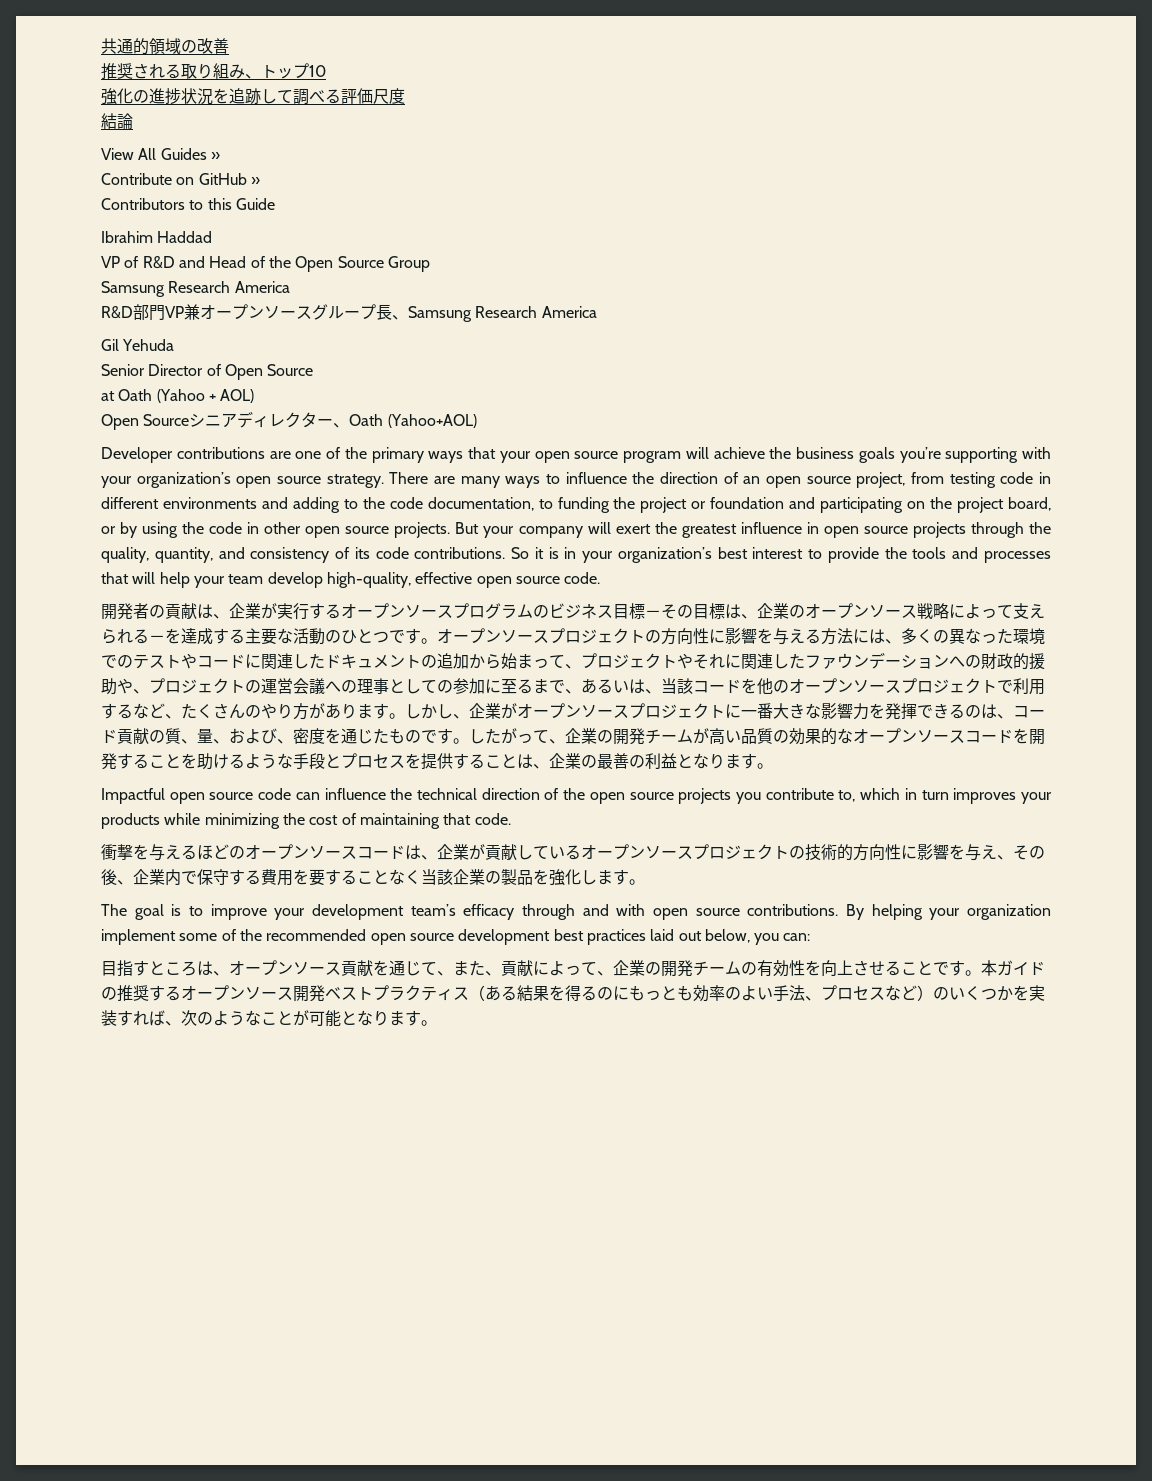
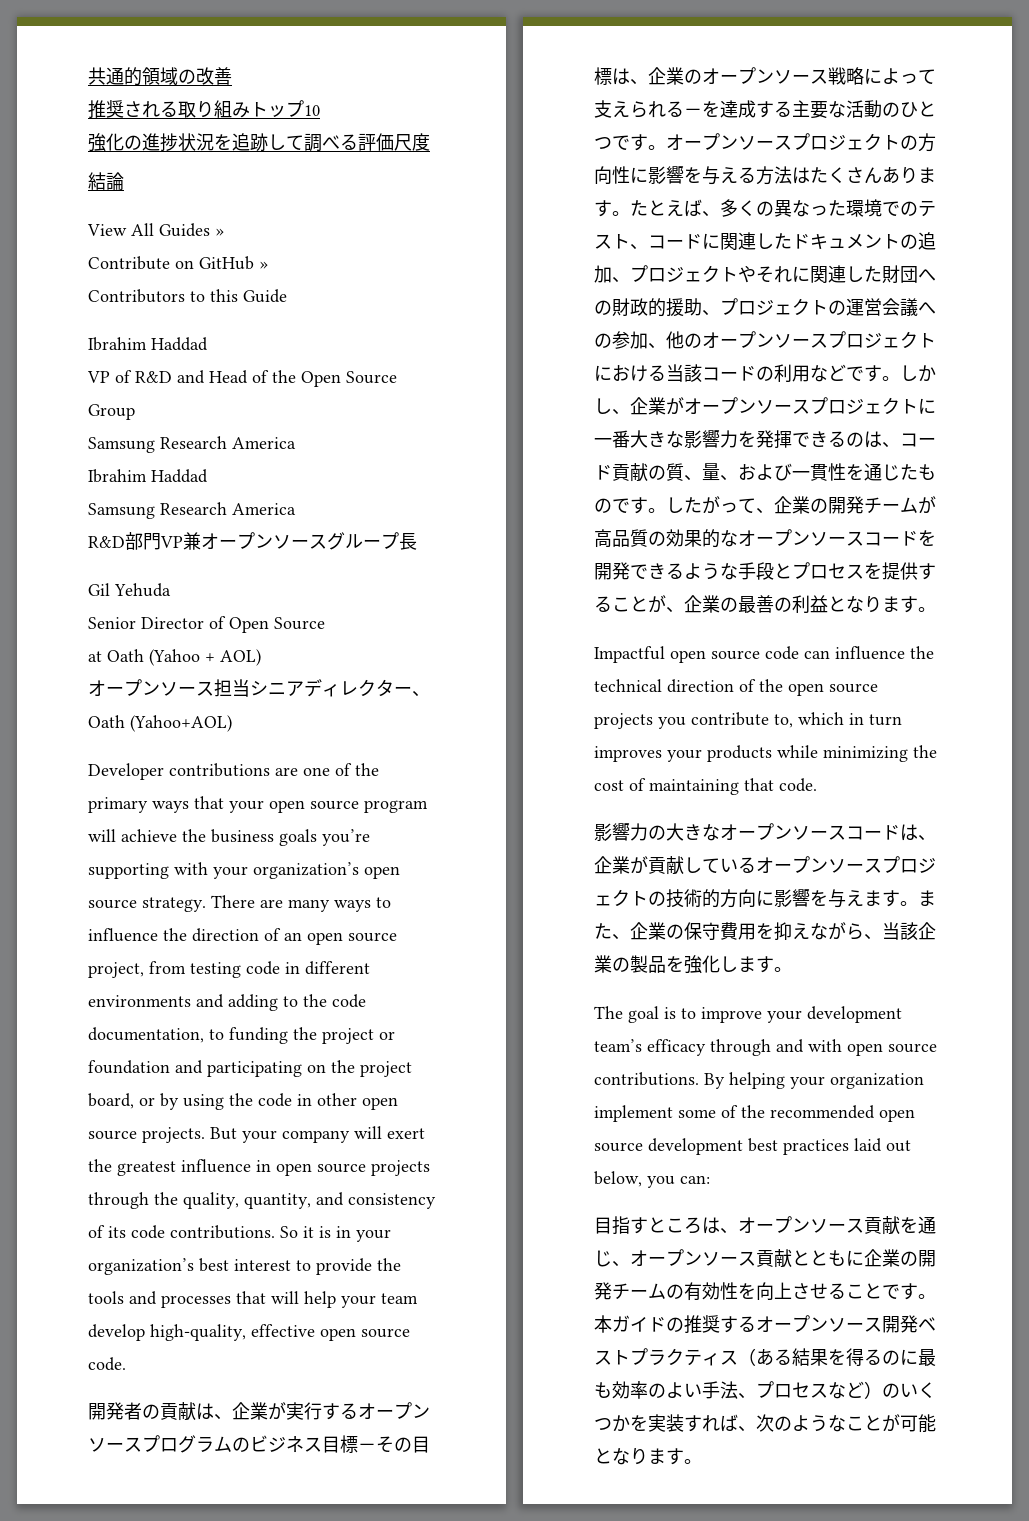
- 推奨される取り組み、トップ10
+ 推奨される取り組みトップ10
  VP of R&D and Head of the Open Source Group
+ Samsung Research America
+ Ibrahim Haddad
- R&D部門VP兼オープンソースグループ長、Samsung Research America
+ R&D部門VP兼オープンソースグループ長
- Open Sourceシニアディレクター、Oath (Yahoo+AOL)
+ オープンソース担当シニアディレクター、Oath (Yahoo+AOL)
- オープンソースプロジェクトの方向性に影響を与える方法には、多くの異なった環境でのテストやコードに関連したドキュメントの追加から始まって、プロジェクトやそれに関連したファウンデーションへの財政的援助や、プロジェクトの運営会議への理事としての参加に至るまで、あるいは、当該コードを他のオープンソースプロジェクトで利用するなど、たくさんのやり方があります。
+ オープンソースプロジェクトの方向性に影響を与える方法はたくさんあります。たとえば、多くの異なった環境でのテスト、コードに関連したドキュメントの追加、プロジェクトやそれに関連した財団への財政的援助、プロジェクトの運営会議への参加、他のオープンソースプロジェクトにおける当該コードの利用などです。
- しかし、企業がオープンソースプロジェクトに一番大きな影響力を発揮できるのは、コード貢献の質、量、および、密度を通じたものです。
+ しかし、企業がオープンソースプロジェクトに一番大きな影響力を発揮できるのは、コード貢献の質、量、および一貫性を通じたものです。
- したがって、企業の開発チームが高い品質の効果的なオープンソースコードを開発することを助けるような手段とプロセスを提供することは、企業の最善の利益となります。
+ したがって、企業の開発チームが高品質の効果的なオープンソースコードを開発できるような手段とプロセスを提供することが、企業の最善の利益となります。
- 衝撃を与えるほどのオープンソースコードは、企業が貢献しているオープンソースプロジェクトの技術的方向性に影響を与え、その後、企業内で保守する費用を要することなく当該企業の製品を強化します。
+ 影響力の大きなオープンソースコードは、企業が貢献しているオープンソースプロジェクトの技術的方向に影響を与えます。また、企業の保守費用を抑えながら、当該企業の製品を強化します。
- 目指すところは、オープンソース貢献を通じて、また、貢献によって、企業の開発チームの有効性を向上させることです。
+ 目指すところは、オープンソース貢献を通じ、オープンソース貢献とともに企業の開発チームの有効性を向上させることです。
- 本ガイドの推奨するオープンソース開発ベストプラクティス（ある結果を得るのにもっとも効率のよい手法、プロセスなど）のいくつかを実装すれば、次のようなことが可能となります。
+ 本ガイドの推奨するオープンソース開発ベストプラクティス（ある結果を得るのに最も効率のよい手法、プロセスなど）のいくつかを実装すれば、次のようなことが可能となります。

